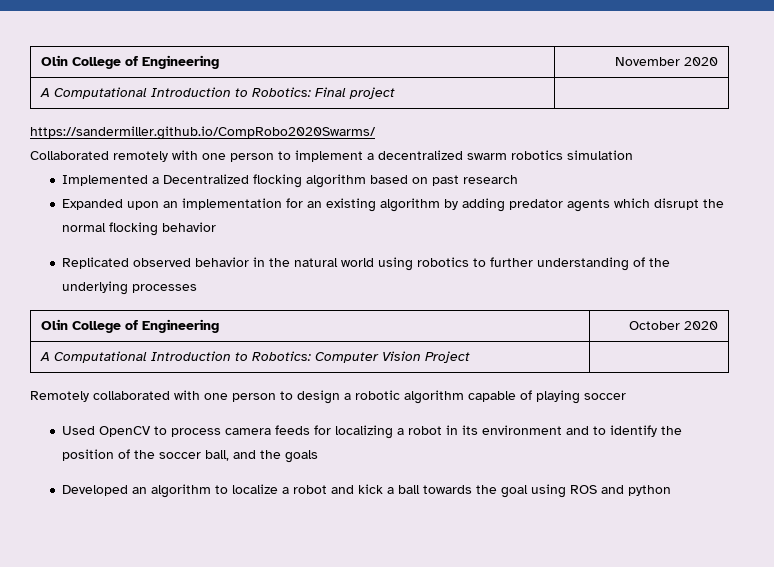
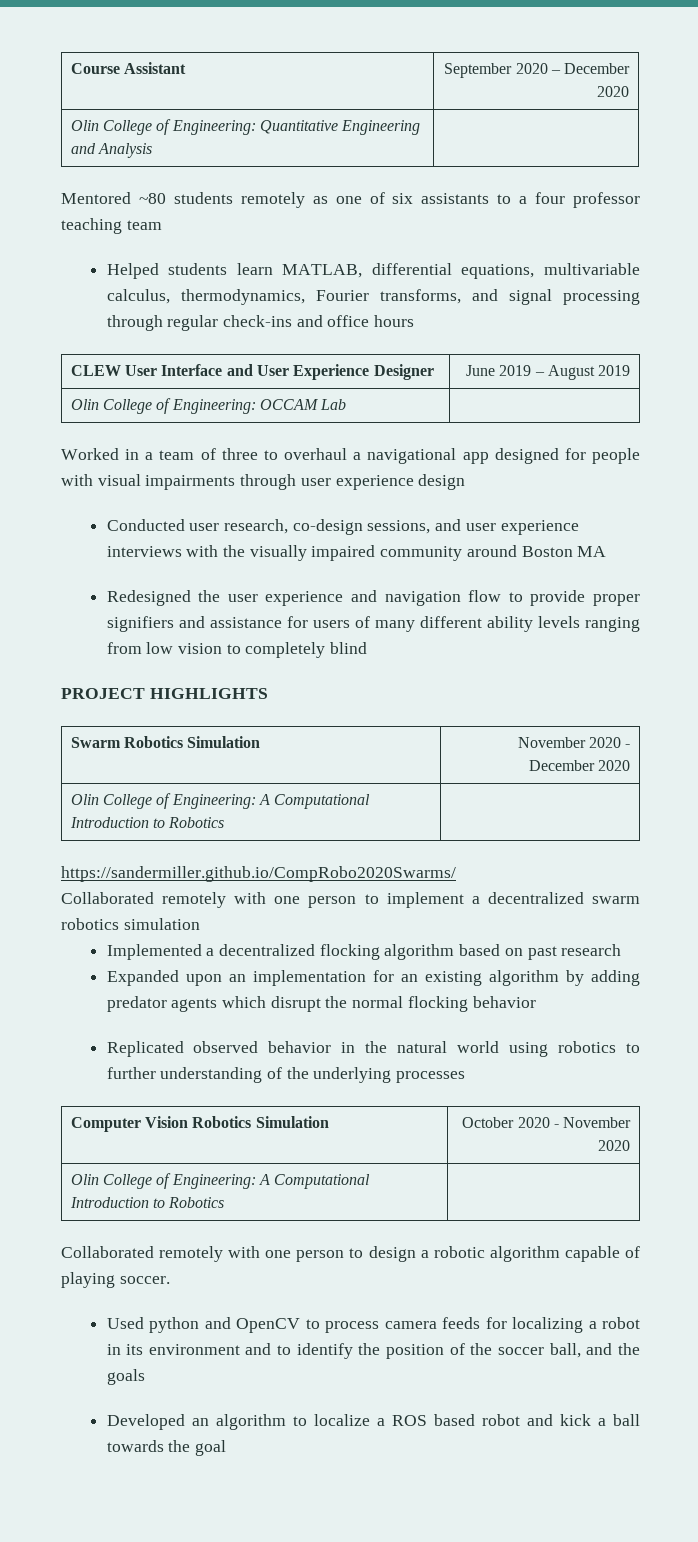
- Olin College of Engineering | November 2020
- A Computational Introduction to Robotics: Final project |
+ Course Assistant | September 2020 – December 2020
+ Olin College of Engineering: Quantitative Engineering and Analysis |
+ Mentored ~80 students remotely as one of six assistants to a four professor teaching team
+ Helped students learn MATLAB, differential equations, multivariable calculus, thermodynamics, Fourier transforms, and signal processing through regular check-ins and office hours
+ CLEW User Interface and User Experience Designer | June 2019 – August 2019
+ Olin College of Engineering: OCCAM Lab |
+ Worked in a team of three to overhaul a navigational app designed for people with visual impairments through user experience design
+ Conducted user research, co-design sessions, and user experience interviews with the visually impaired community around Boston MA
+ Redesigned the user experience and navigation flow to provide proper signifiers and assistance for users of many different ability levels ranging from low vision to completely blind
+ PROJECT HIGHLIGHTS
+ Swarm Robotics Simulation | November 2020 - December 2020
+ Olin College of Engineering: A Computational Introduction to Robotics |
- Implemented a Decentralized flocking algorithm based on past research
+ Implemented a decentralized flocking algorithm based on past research
- Olin College of Engineering | October 2020
- A Computational Introduction to Robotics: Computer Vision Project |
- Remotely collaborated with one person to design a robotic algorithm capable of playing soccer
+ Computer Vision Robotics Simulation | October 2020 - November 2020
+ Olin College of Engineering: A Computational Introduction to Robotics |
+ Collaborated remotely with one person to design a robotic algorithm capable of playing soccer.
- Used OpenCV to process camera feeds for localizing a robot in its environment and to identify the position of the soccer ball, and the goals
+ Used python and OpenCV to process camera feeds for localizing a robot in its environment and to identify the position of the soccer ball, and the goals
- Developed an algorithm to localize a robot and kick a ball towards the goal using ROS and python
+ Developed an algorithm to localize a ROS based robot and kick a ball towards the goal

